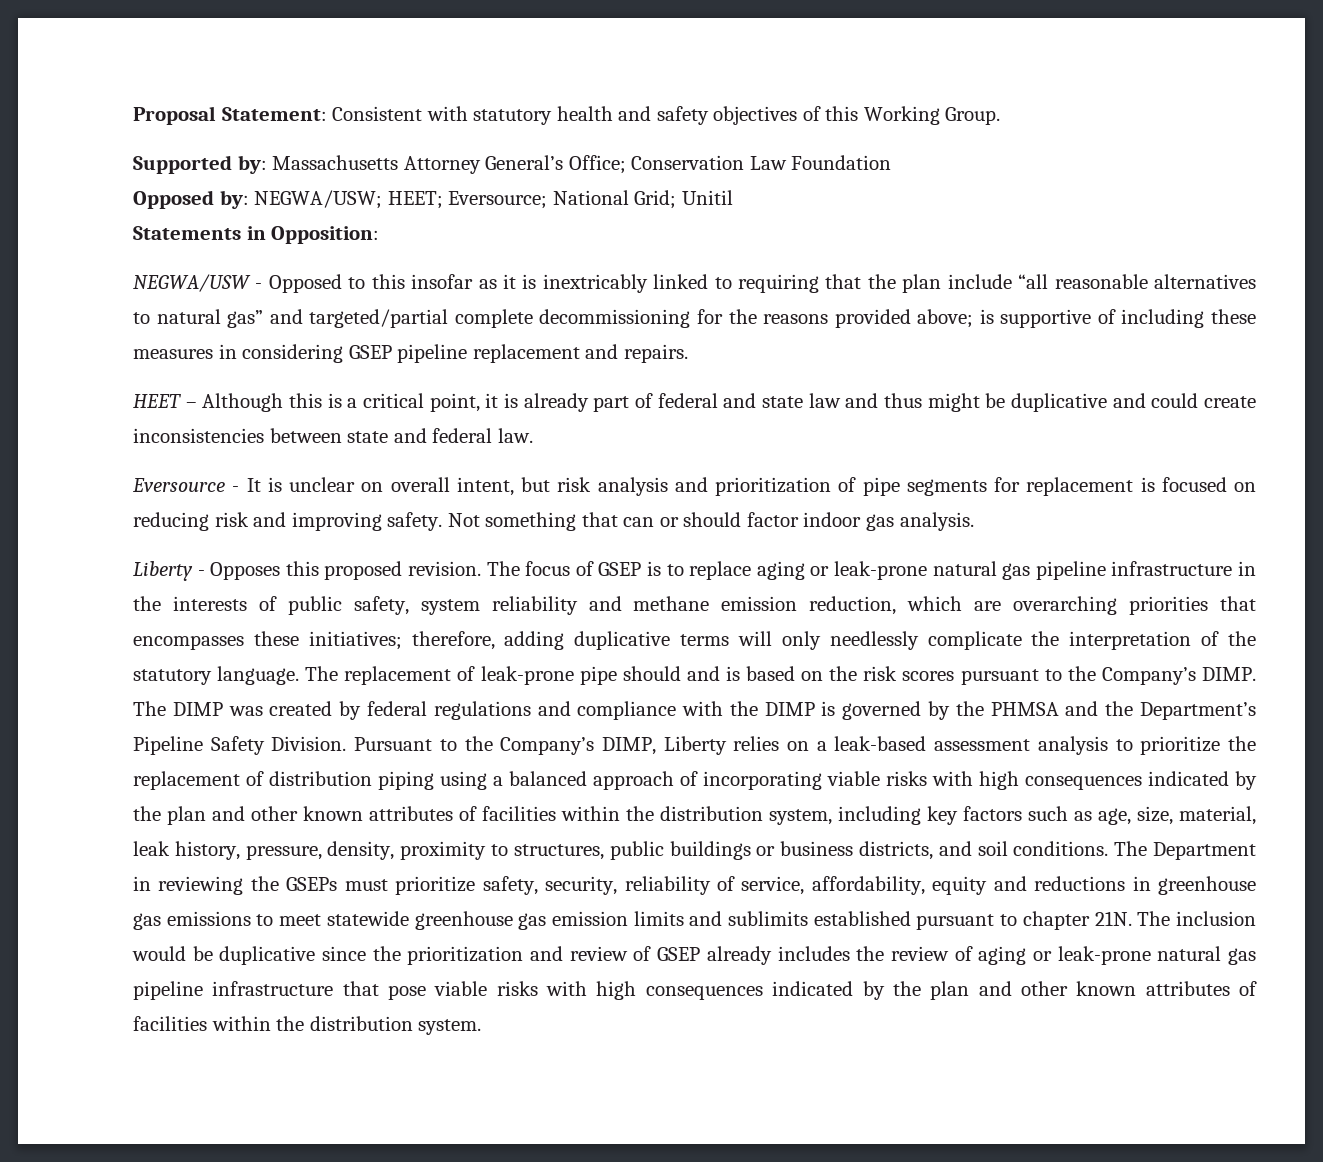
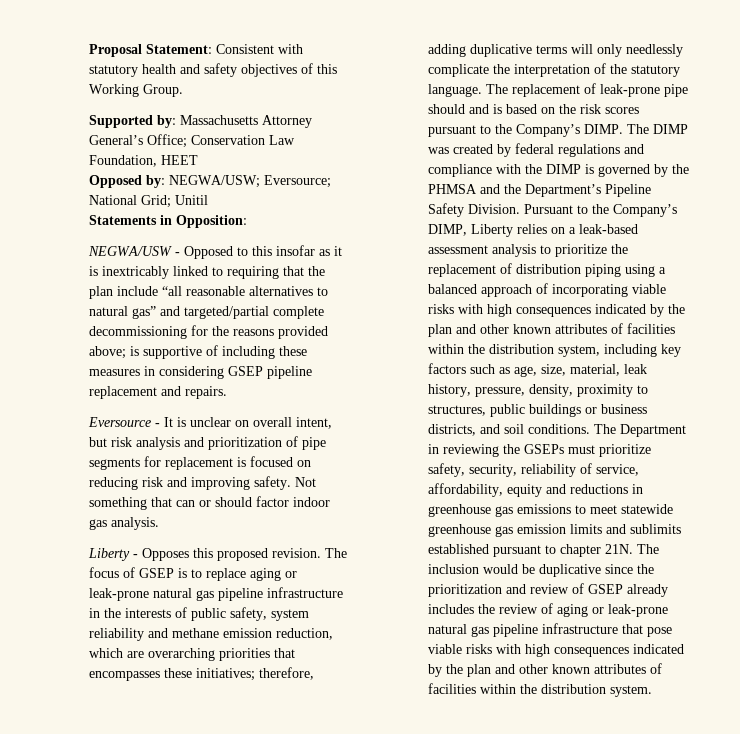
- Supported by: Massachusetts Attorney General’s Office; Conservation Law Foundation
+ Supported by: Massachusetts Attorney General’s Office; Conservation Law Foundation, HEET
- Opposed by: NEGWA/USW; HEET; Eversource; National Grid; Unitil
+ Opposed by: NEGWA/USW; Eversource; National Grid; Unitil
- HEET – Although this is a critical point, it is already part of federal and state law and thus might be duplicative and could create inconsistencies between state and federal law.

